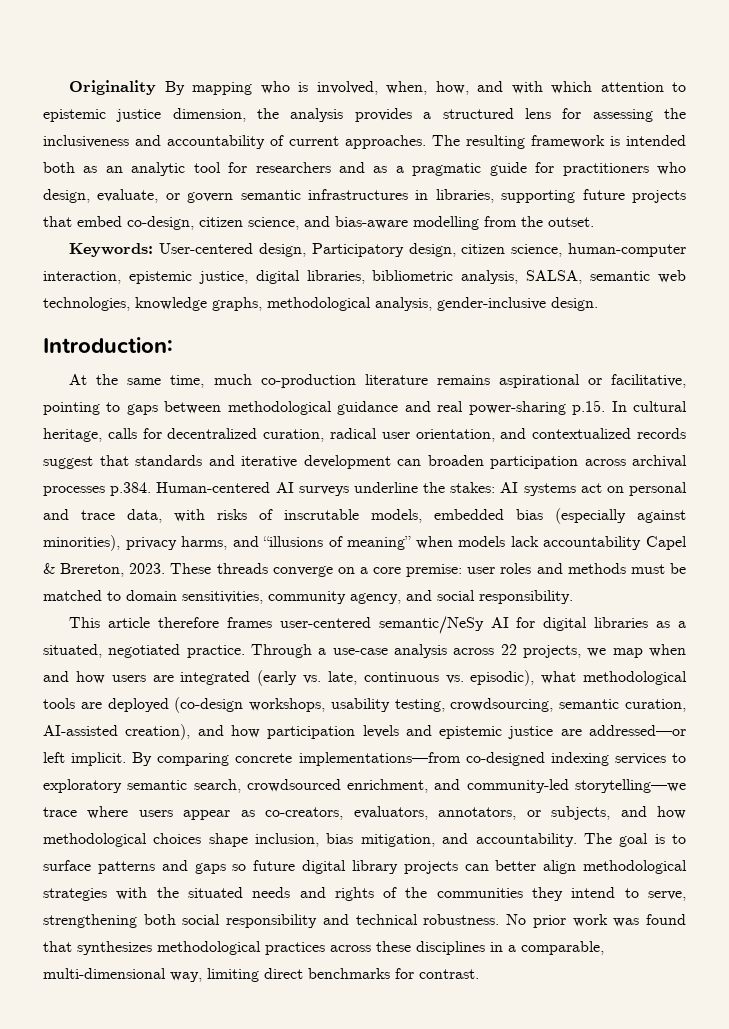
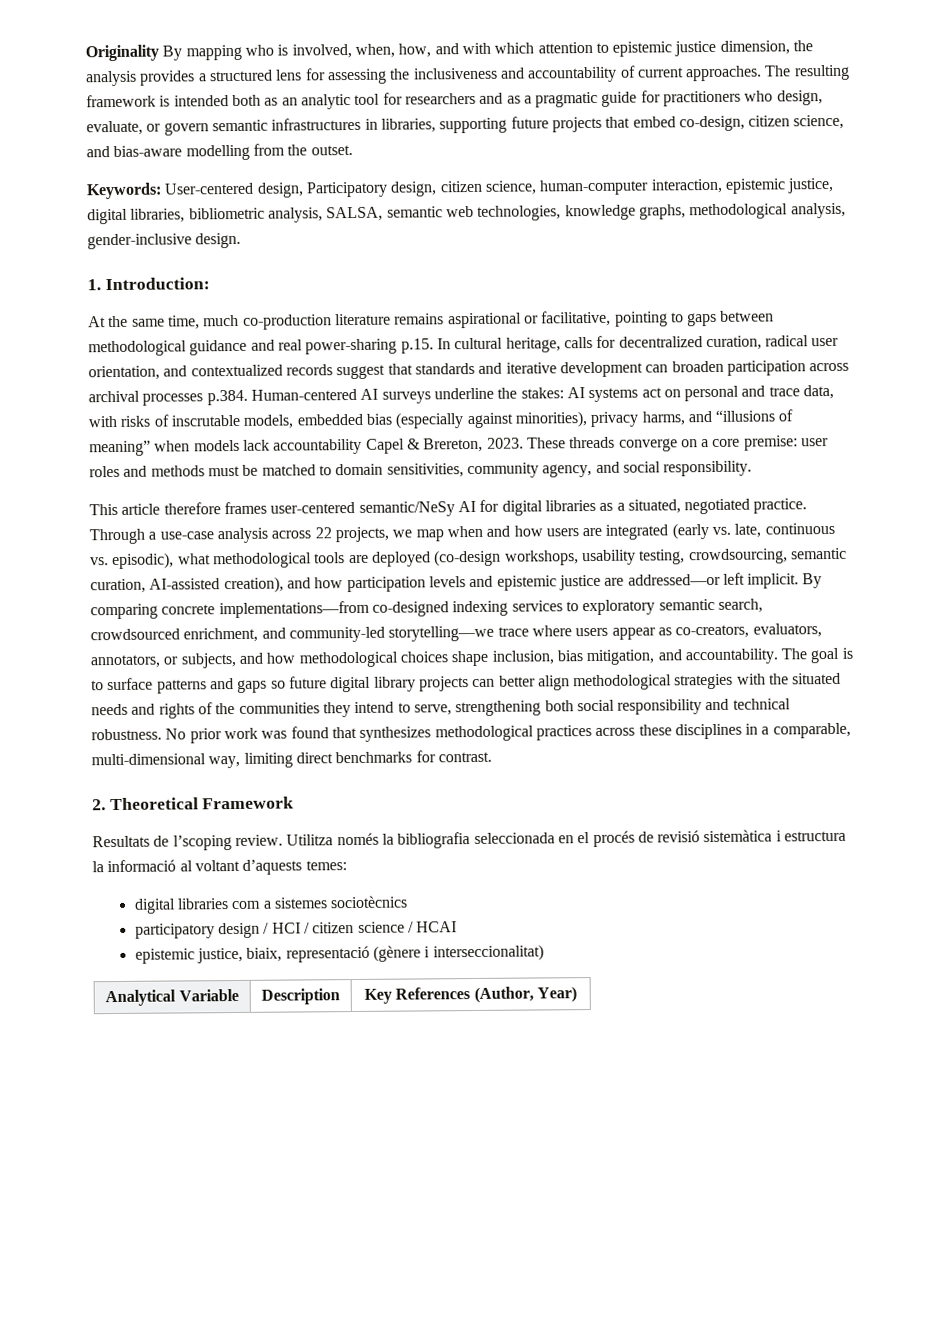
- Introduction:
+ 1. Introduction:
+ 2. Theoretical Framework
+ Resultats de l’scoping review. Utilitza només la bibliografia seleccionada en el procés de revisió sistemàtica i estructura la informació al voltant d’aquests temes:
+ digital libraries com a sistemes sociotècnics
+ participatory design / HCI / citizen science / HCAI
+ epistemic justice, biaix, representació (gènere i interseccionalitat)
+ Analytical Variable | Description | Key References (Author, Year)

